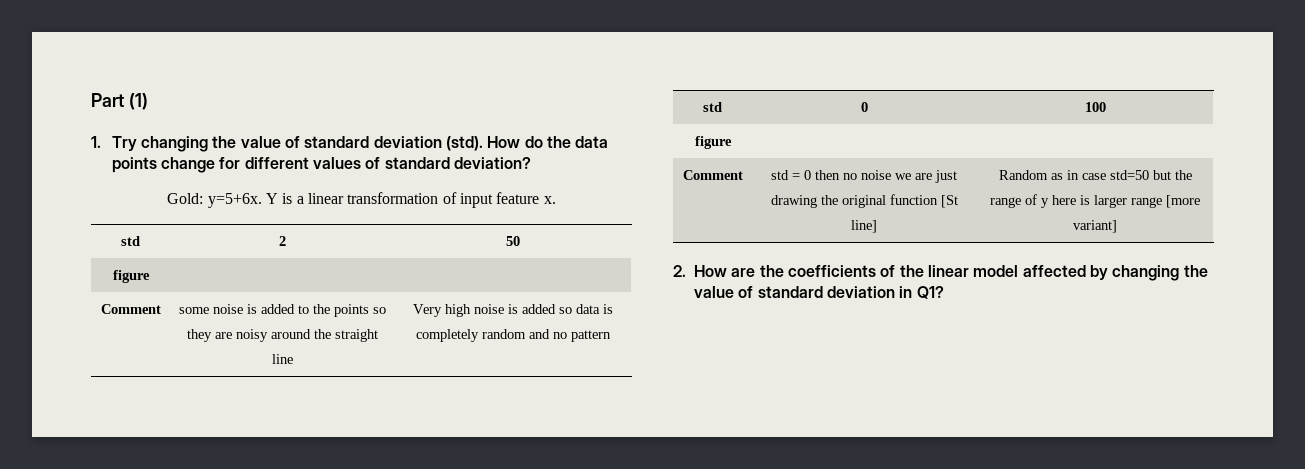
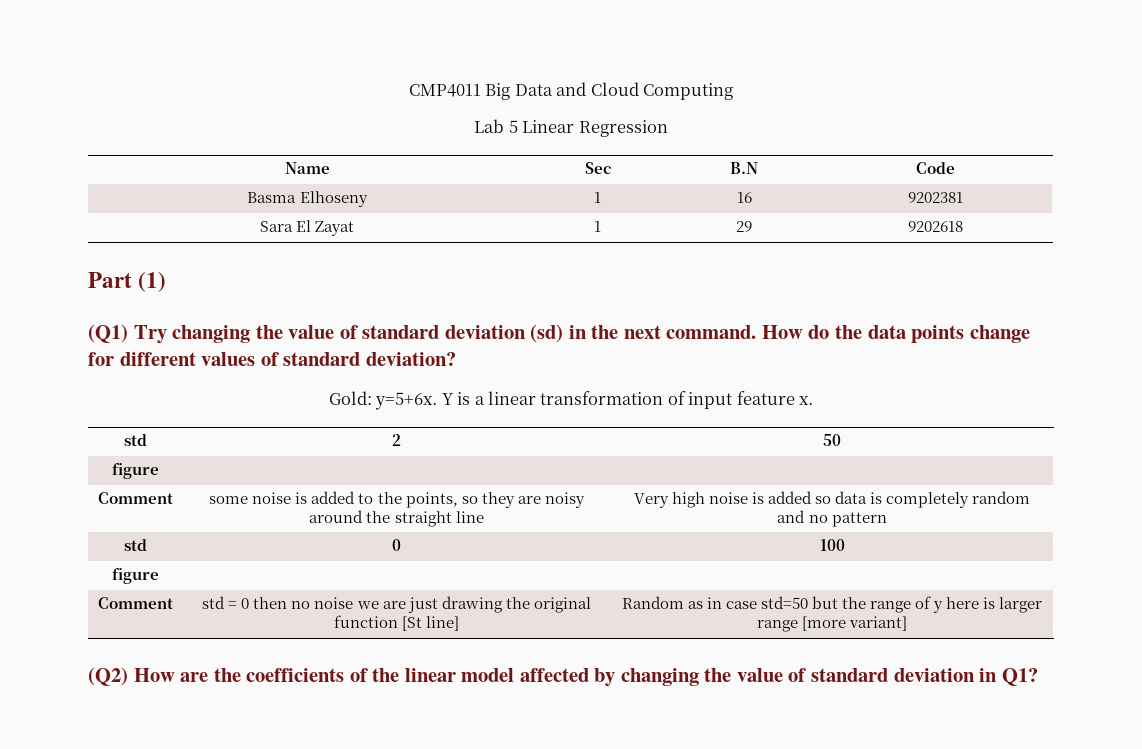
+ CMP4011 Big Data and Cloud Computing
+ Lab 5 Linear Regression
+ Name | Sec | B.N | Code
+ Basma Elhoseny | 1 | 16 | 9202381
+ Sara El Zayat | 1 | 29 | 9202618
- 1. Try changing the value of standard deviation (std).
+ (Q1) Try changing the value of standard deviation (sd) in the next command.
- Comment | some noise is added to the points so they are noisy around the straight line | Very high noise is added so data is completely random and no pattern
+ Comment | some noise is added to the points, so they are noisy around the straight line | Very high noise is added so data is completely random and no pattern
- 2. How are the coefficients of the linear model affected by changing the value of standard deviation in Q1?
+ (Q2) How are the coefficients of the linear model affected by changing the value of standard deviation in Q1?

